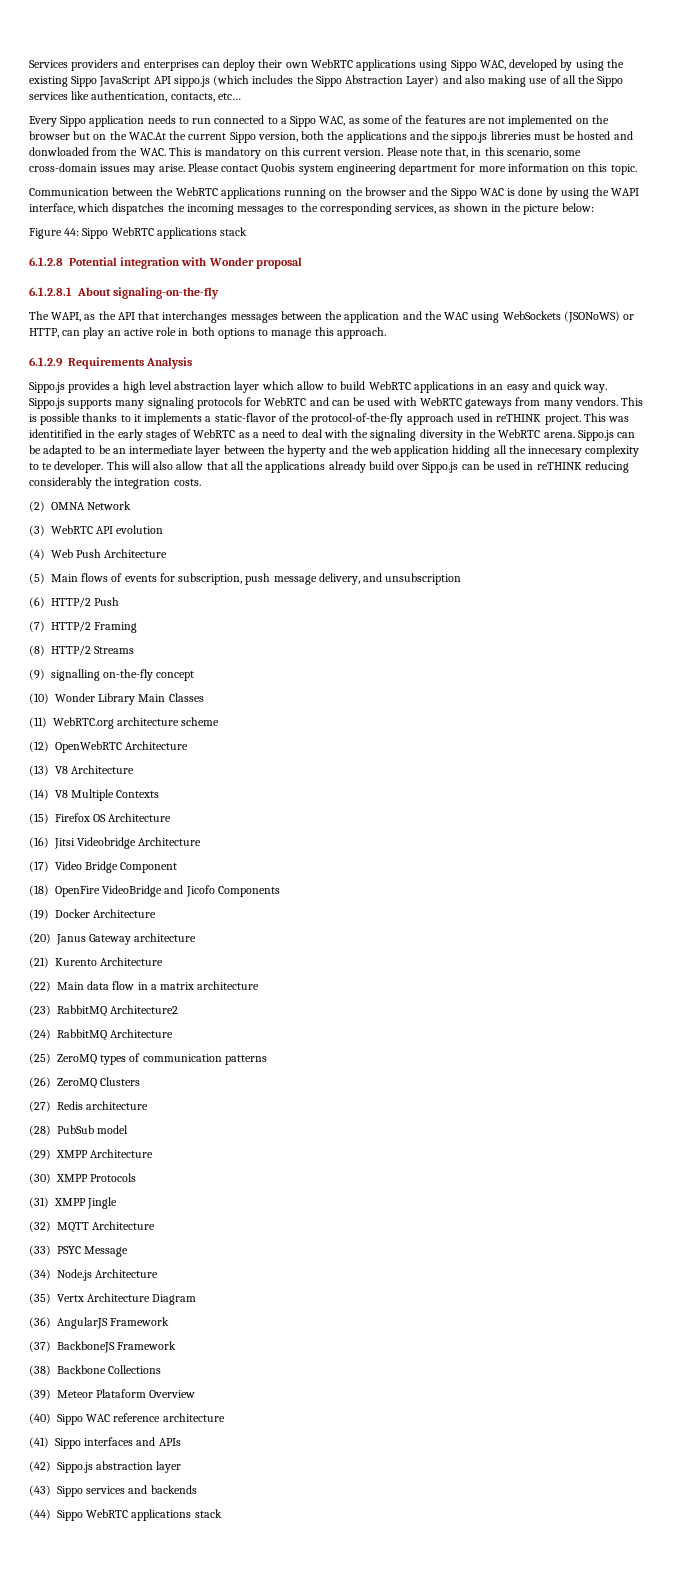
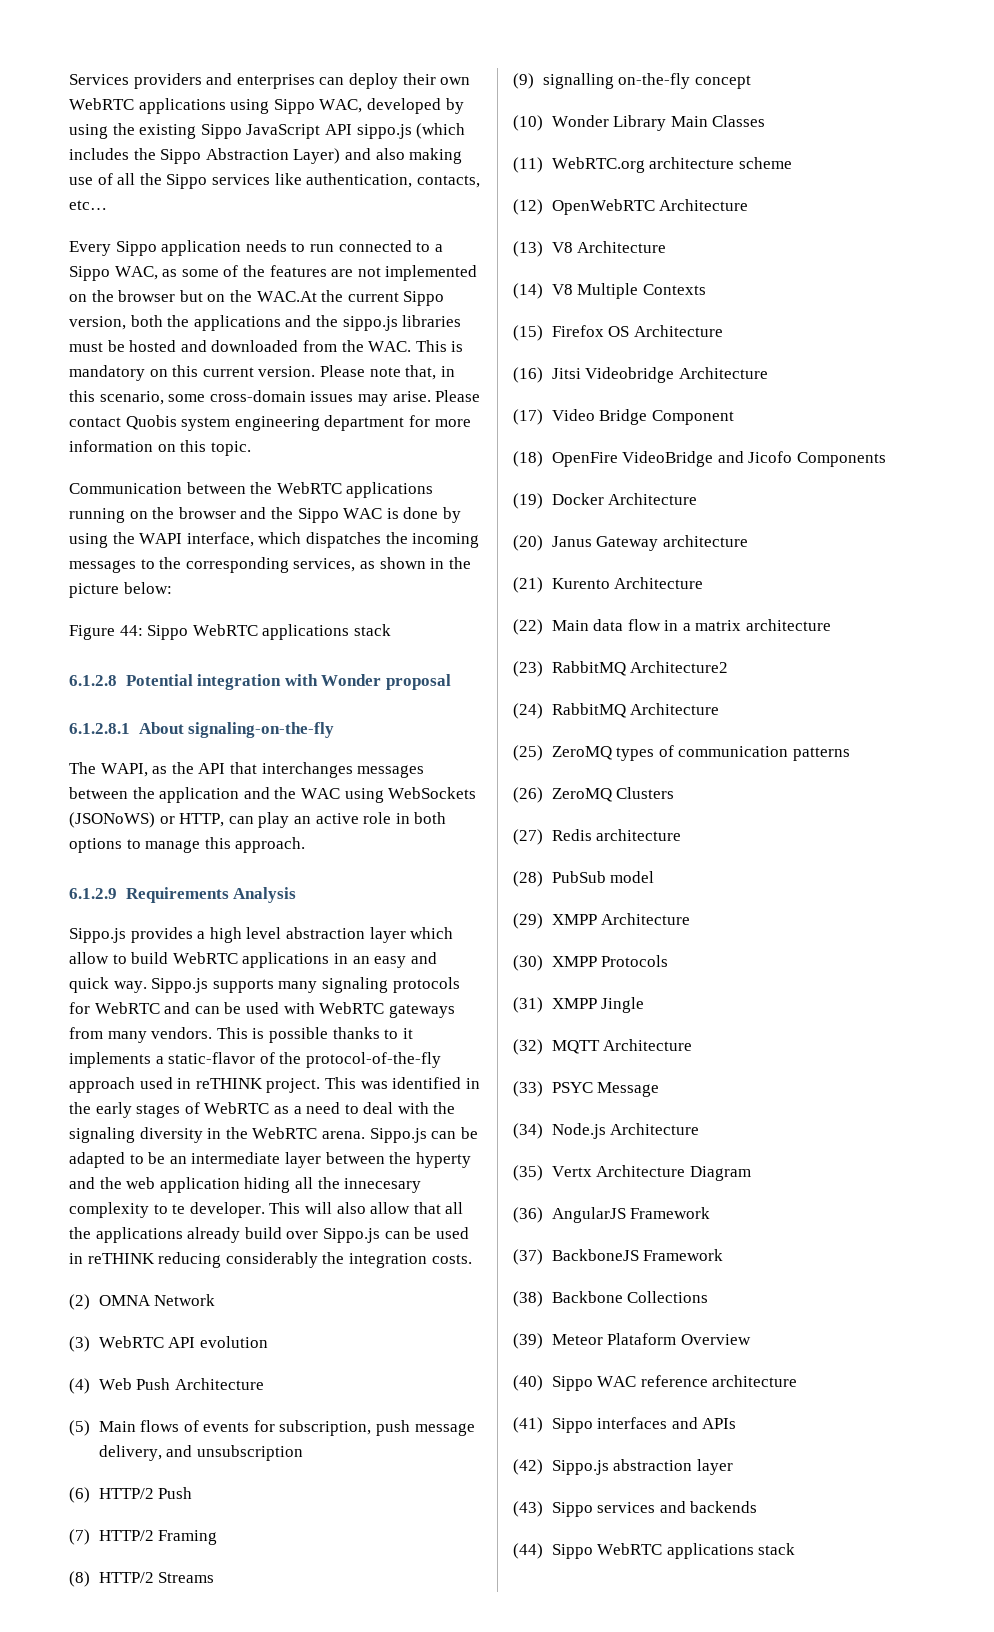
- Every Sippo application needs to run connected to a Sippo WAC, as some of the features are not implemented on the browser but on the WAC.At the current Sippo version, both the applications and the sippo.js libreries must be hosted and donwloaded from the WAC. This is mandatory on this current version.
+ Every Sippo application needs to run connected to a Sippo WAC, as some of the features are not implemented on the browser but on the WAC.At the current Sippo version, both the applications and the sippo.js libraries must be hosted and downloaded from the WAC. This is mandatory on this current version.
- This was identitified in the early stages of WebRTC as a need to deal with the signaling diversity in the WebRTC arena.
+ This was identified in the early stages of WebRTC as a need to deal with the signaling diversity in the WebRTC arena.
- Sippo.js can be adapted to be an intermediate layer between the hyperty and the web application hidding all the innecesary complexity to te developer.
+ Sippo.js can be adapted to be an intermediate layer between the hyperty and the web application hiding all the innecesary complexity to te developer.

